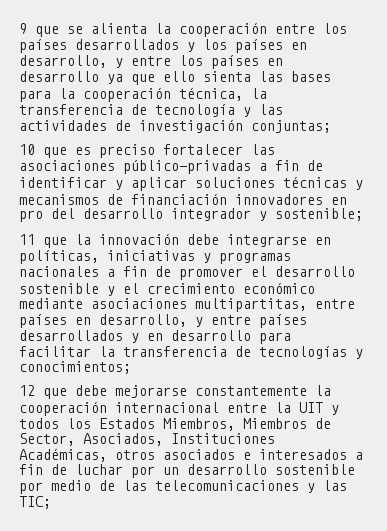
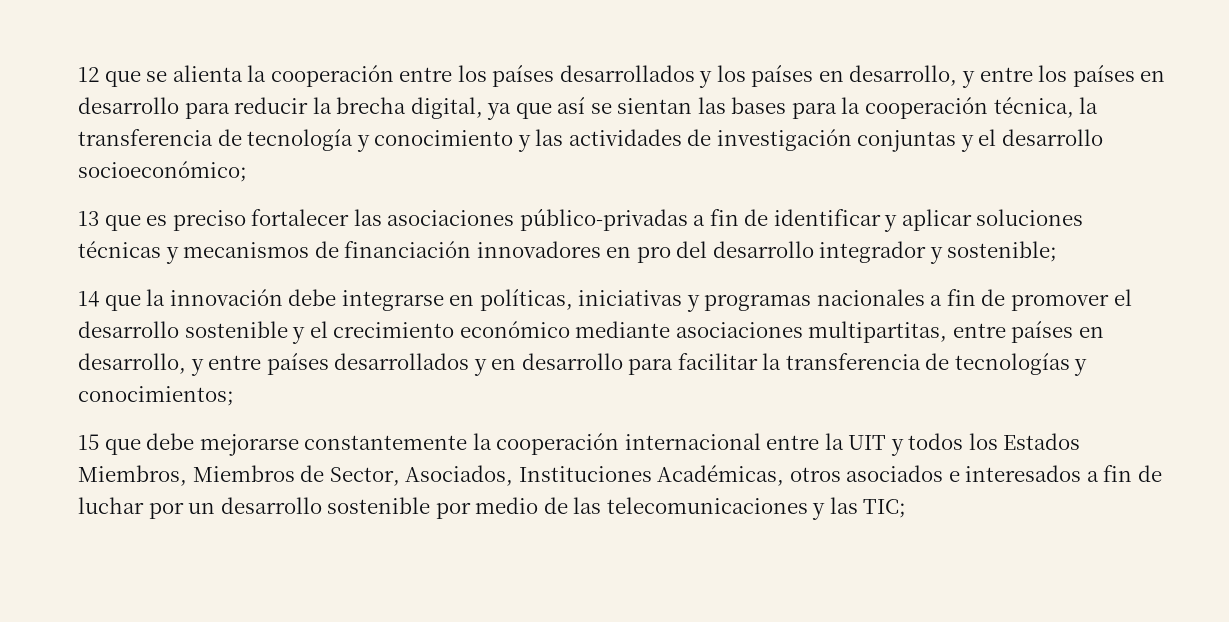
- 9 que se alienta la cooperación entre los países desarrollados y los países en desarrollo, y entre los países en desarrollo ya que ello sienta las bases para la cooperación técnica, la transferencia de tecnología y las actividades de investigación conjuntas;
- 10 que es preciso fortalecer las asociaciones público-privadas a fin de identificar y aplicar soluciones técnicas y mecanismos de financiación innovadores en pro del desarrollo integrador y sostenible;
+ 12 que se alienta la cooperación entre los países desarrollados y los países en desarrollo, y entre los países en desarrollo para reducir la brecha digital, ya que así se sientan las bases para la cooperación técnica, la transferencia de tecnología y conocimiento y las actividades de investigación conjuntas y el desarrollo socioeconómico;
+ 13 que es preciso fortalecer las asociaciones público-privadas a fin de identificar y aplicar soluciones técnicas y mecanismos de financiación innovadores en pro del desarrollo integrador y sostenible;
- 11 que la innovación debe integrarse en políticas, iniciativas y programas nacionales a fin de promover el desarrollo sostenible y el crecimiento económico mediante asociaciones multipartitas, entre países en desarrollo, y entre países desarrollados y en desarrollo para facilitar la transferencia de tecnologías y conocimientos;
+ 14 que la innovación debe integrarse en políticas, iniciativas y programas nacionales a fin de promover el desarrollo sostenible y el crecimiento económico mediante asociaciones multipartitas, entre países en desarrollo, y entre países desarrollados y en desarrollo para facilitar la transferencia de tecnologías y conocimientos;
- 12 que debe mejorarse constantemente la cooperación internacional entre la UIT y todos los Estados Miembros, Miembros de Sector, Asociados, Instituciones Académicas, otros asociados e interesados a fin de luchar por un desarrollo sostenible por medio de las telecomunicaciones y las TIC;
+ 15 que debe mejorarse constantemente la cooperación internacional entre la UIT y todos los Estados Miembros, Miembros de Sector, Asociados, Instituciones Académicas, otros asociados e interesados a fin de luchar por un desarrollo sostenible por medio de las telecomunicaciones y las TIC;

